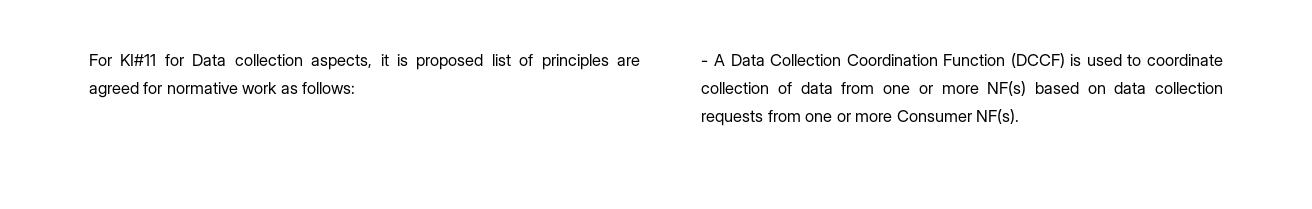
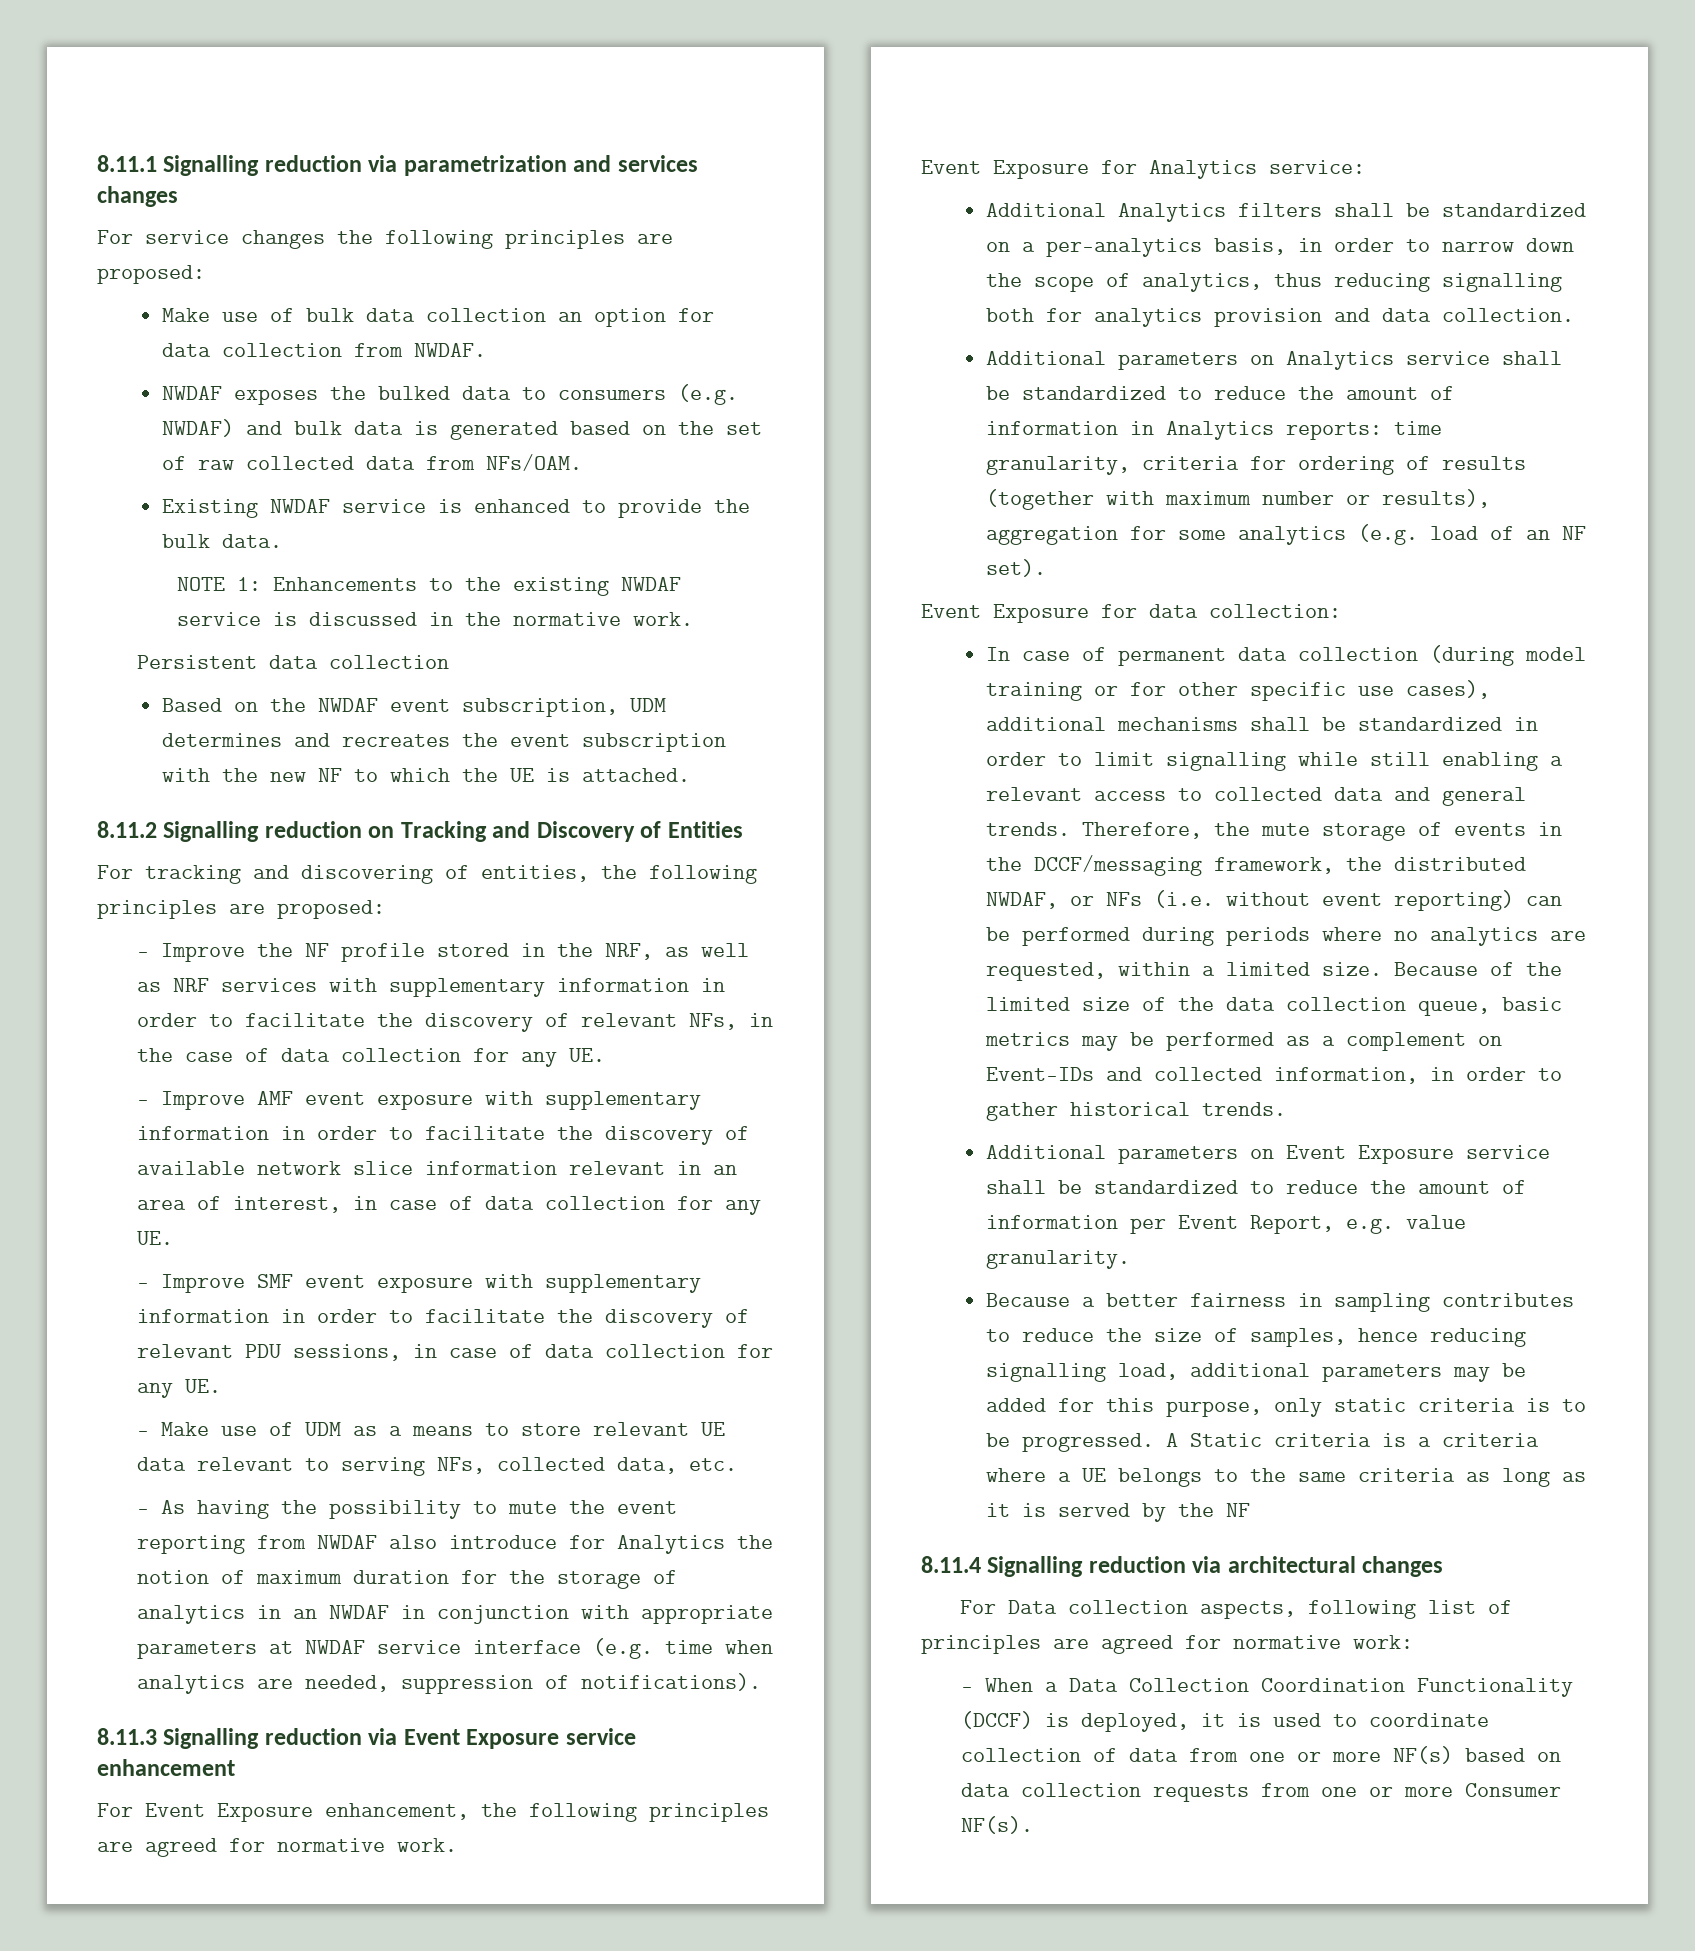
- For KI#11 for Data collection aspects, it is proposed list of principles are agreed for normative work as follows:
- - A Data Collection Coordination Function (DCCF) is used to coordinate collection of data from one or more NF(s) based on data collection requests from one or more Consumer NF(s).
+ 8.11.1 Signalling reduction via parametrization and services changes
+ For service changes the following principles are proposed:
+ Make use of bulk data collection an option for data collection from NWDAF.
+ NWDAF exposes the bulked data to consumers (e.g. NWDAF) and bulk data is generated based on the set of raw collected data from NFs/OAM.
+ Existing NWDAF service is enhanced to provide the bulk data.
+ NOTE 1: Enhancements to the existing NWDAF service is discussed in the normative work.
+ Persistent data collection
+ Based on the NWDAF event subscription, UDM determines and recreates the event subscription with the new NF to which the UE is attached.
+ 8.11.2 Signalling reduction on Tracking and Discovery of Entities
+ For tracking and discovering of entities, the following principles are proposed:
+ - Improve the NF profile stored in the NRF, as well as NRF services with supplementary information in order to facilitate the discovery of relevant NFs, in the case of data collection for any UE.
+ - Improve AMF event exposure with supplementary information in order to facilitate the discovery of available network slice information relevant in an area of interest, in case of data collection for any UE.
+ - Improve SMF event exposure with supplementary information in order to facilitate the discovery of relevant PDU sessions, in case of data collection for any UE.
+ - Make use of UDM as a means to store relevant UE data relevant to serving NFs, collected data, etc.
+ - As having the possibility to mute the event reporting from NWDAF also introduce for Analytics the notion of maximum duration for the storage of analytics in an NWDAF in conjunction with appropriate parameters at NWDAF service interface (e.g. time when analytics are needed, suppression of notifications).
+ 8.11.3 Signalling reduction via Event Exposure service enhancement
+ For Event Exposure enhancement, the following principles are agreed for normative work.
+ Event Exposure for Analytics service:
+ Additional Analytics filters shall be standardized on a per-analytics basis, in order to narrow down the scope of analytics, thus reducing signalling both for analytics provision and data collection.
+ Additional parameters on Analytics service shall be standardized to reduce the amount of information in Analytics reports: time granularity, criteria for ordering of results (together with maximum number or results), aggregation for some analytics (e.g. load of an NF set).
+ Event Exposure for data collection:
+ In case of permanent data collection (during model training or for other specific use cases), additional mechanisms shall be standardized in order to limit signalling while still enabling a relevant access to collected data and general trends. Therefore, the mute storage of events in the DCCF/messaging framework, the distributed NWDAF, or NFs (i.e. without event reporting) can be performed during periods where no analytics are requested, within a limited size. Because of the limited size of the data collection queue, basic metrics may be performed as a complement on Event-IDs and collected information, in order to gather historical trends.
+ Additional parameters on Event Exposure service shall be standardized to reduce the amount of information per Event Report, e.g. value granularity.
+ Because a better fairness in sampling contributes to reduce the size of samples, hence reducing signalling load, additional parameters may be added for this purpose, only static criteria is to be progressed. A Static criteria is a criteria where a UE belongs to the same criteria as long as it is served by the NF
+ 8.11.4 Signalling reduction via architectural changes
+ For Data collection aspects, following list of principles are agreed for normative work:
+ - When a Data Collection Coordination Functionality (DCCF) is deployed, it is used to coordinate collection of data from one or more NF(s) based on data collection requests from one or more Consumer NF(s).

